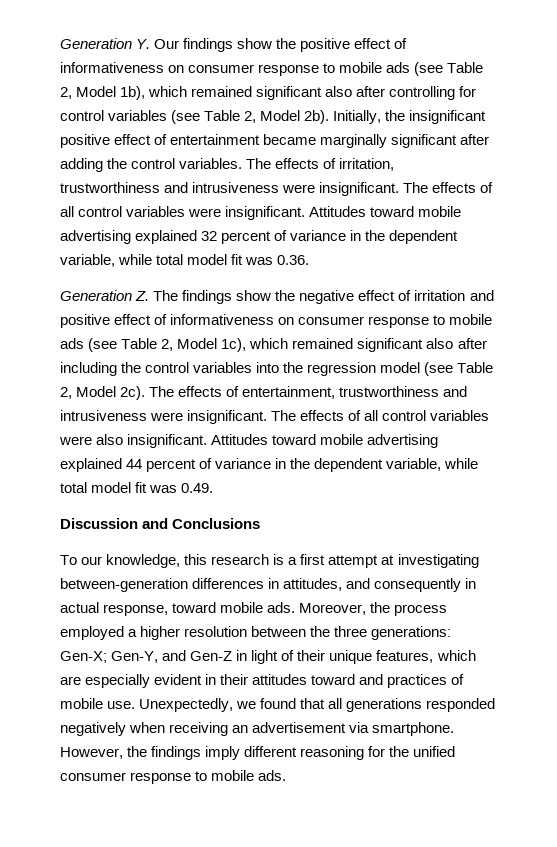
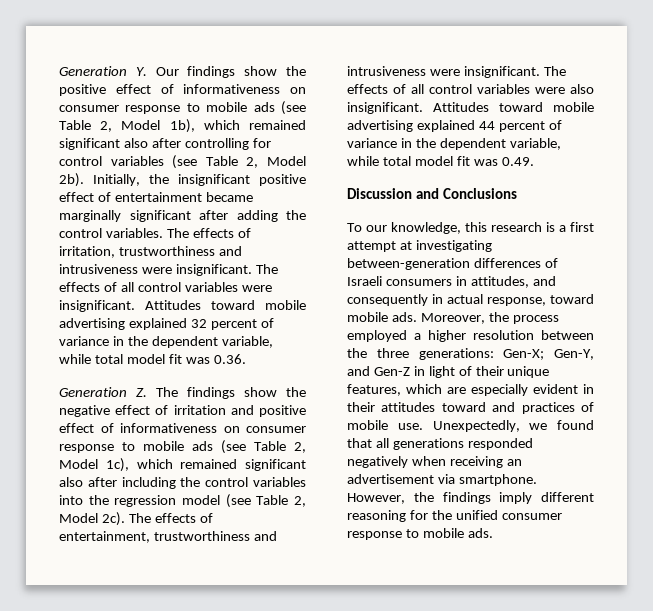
- To our knowledge, this research is a first attempt at investigating between-generation differences in attitudes, and consequently in actual response, toward mobile ads.
+ To our knowledge, this research is a first attempt at investigating between-generation differences of Israeli consumers in attitudes, and consequently in actual response, toward mobile ads.

